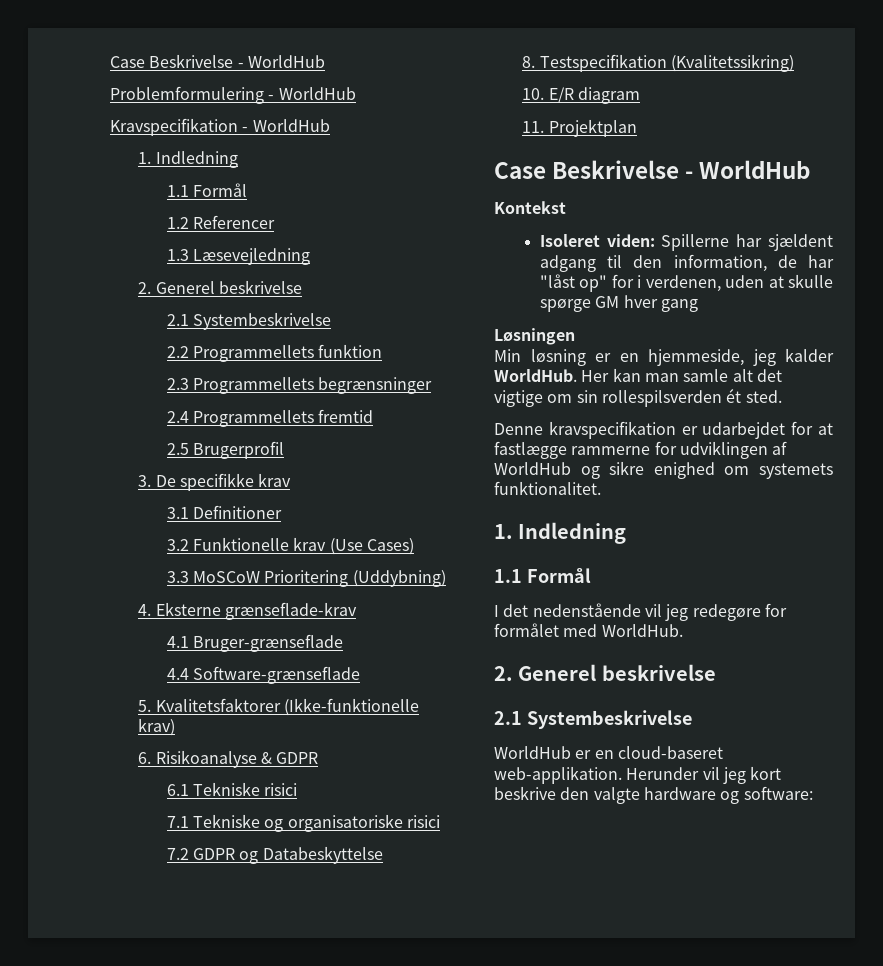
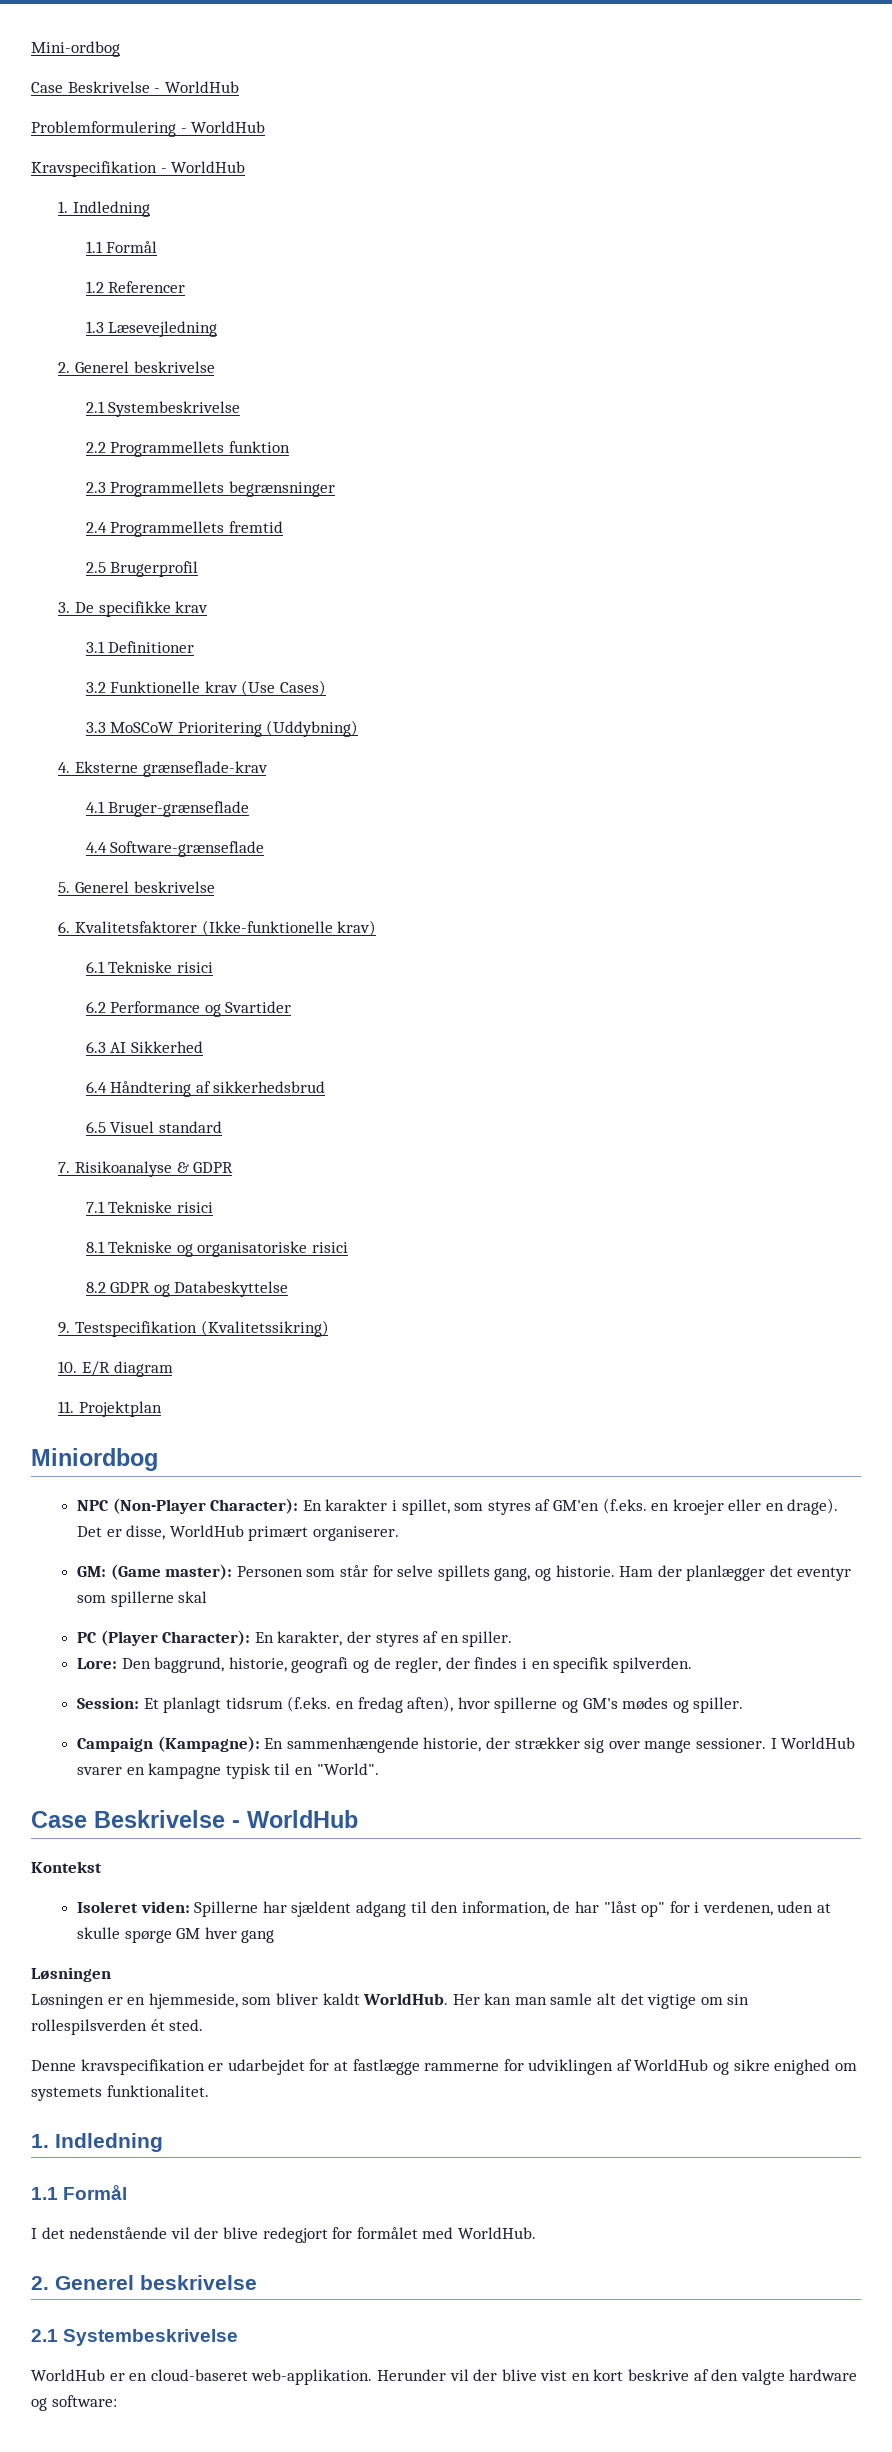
+ Mini-ordbog
- 5. Kvalitetsfaktorer (Ikke-funktionelle krav)
+ 5. Generel beskrivelse
+ 6. Kvalitetsfaktorer (Ikke-funktionelle krav)
- 6. Risikoanalyse & GDPR
+ 6.2 Performance og Svartider
+ 6.3 AI Sikkerhed
+ 6.4 Håndtering af sikkerhedsbrud
+ 6.5 Visuel standard
+ 7. Risikoanalyse & GDPR
- 7.1 Tekniske og organisatoriske risici
+ 7.1 Tekniske risici
+ 8.1 Tekniske og organisatoriske risici
- 7.2 GDPR og Databeskyttelse
+ 8.2 GDPR og Databeskyttelse
- 8. Testspecifikation (Kvalitetssikring)
+ 9. Testspecifikation (Kvalitetssikring)
+ Miniordbog
+ NPC (Non-Player Character): En karakter i spillet, som styres af GM'en (f.eks. en kroejer eller en drage). Det er disse, WorldHub primært organiserer.
+ GM: (Game master): Personen som står for selve spillets gang, og historie. Ham der planlægger det eventyr som spillerne skal
+ PC (Player Character): En karakter, der styres af en spiller.
+ Lore: Den baggrund, historie, geografi og de regler, der findes i en specifik spilverden.
+ Session: Et planlagt tidsrum (f.eks. en fredag aften), hvor spillerne og GM's mødes og spiller.
+ Campaign (Kampagne): En sammenhængende historie, der strækker sig over mange sessioner. I WorldHub svarer en kampagne typisk til en "World".
- Min løsning er en hjemmeside, jeg kalder WorldHub.
+ Løsningen er en hjemmeside, som bliver kaldt WorldHub.
- I det nedenstående vil jeg redegøre for formålet med WorldHub.
+ I det nedenstående vil der blive redegjort for formålet med WorldHub.
- Herunder vil jeg kort beskrive den valgte hardware og software:
+ Herunder vil der blive vist en kort beskrive af den valgte hardware og software:

